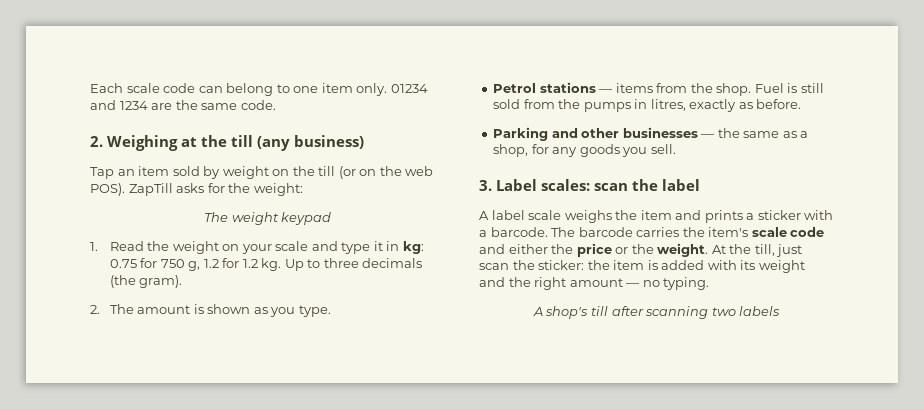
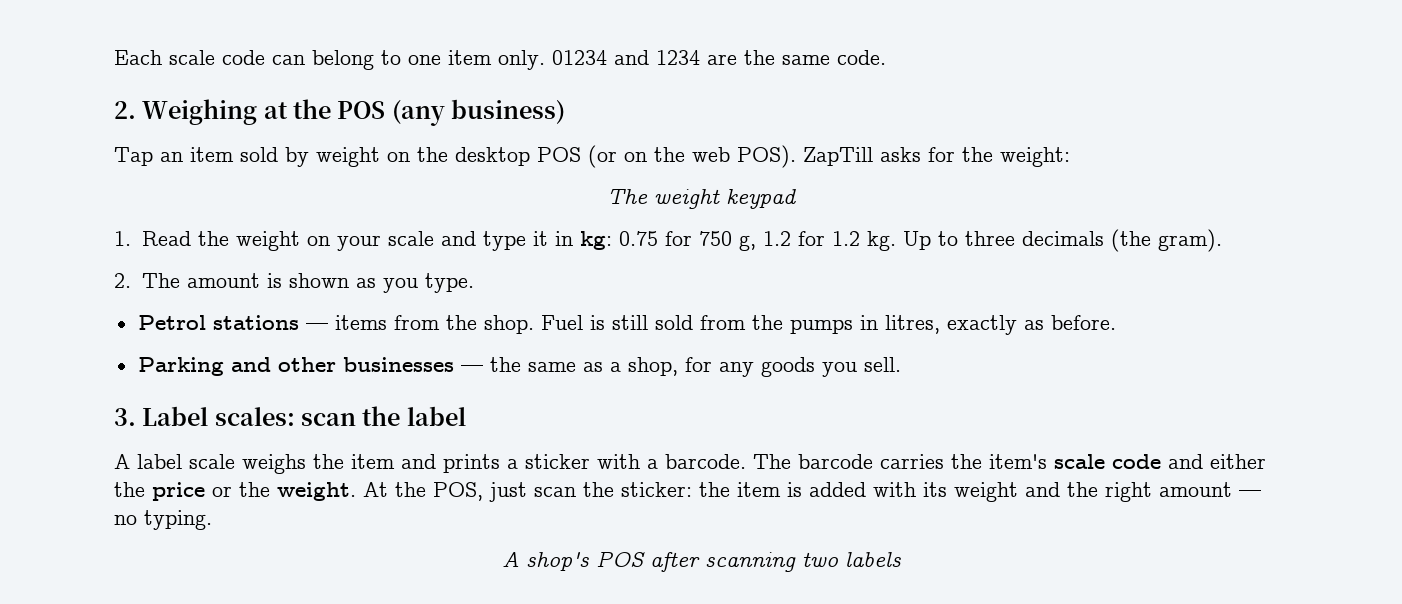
- 2. Weighing at the till (any business)
+ 2. Weighing at the POS (any business)
- Tap an item sold by weight on the till (or on the web POS).
+ Tap an item sold by weight on the desktop POS (or on the web POS).
- At the till, just scan the sticker: the item is added with its weight and the right amount — no typing.
+ At the POS, just scan the sticker: the item is added with its weight and the right amount — no typing.
- A shop's till after scanning two labels
+ A shop's POS after scanning two labels

